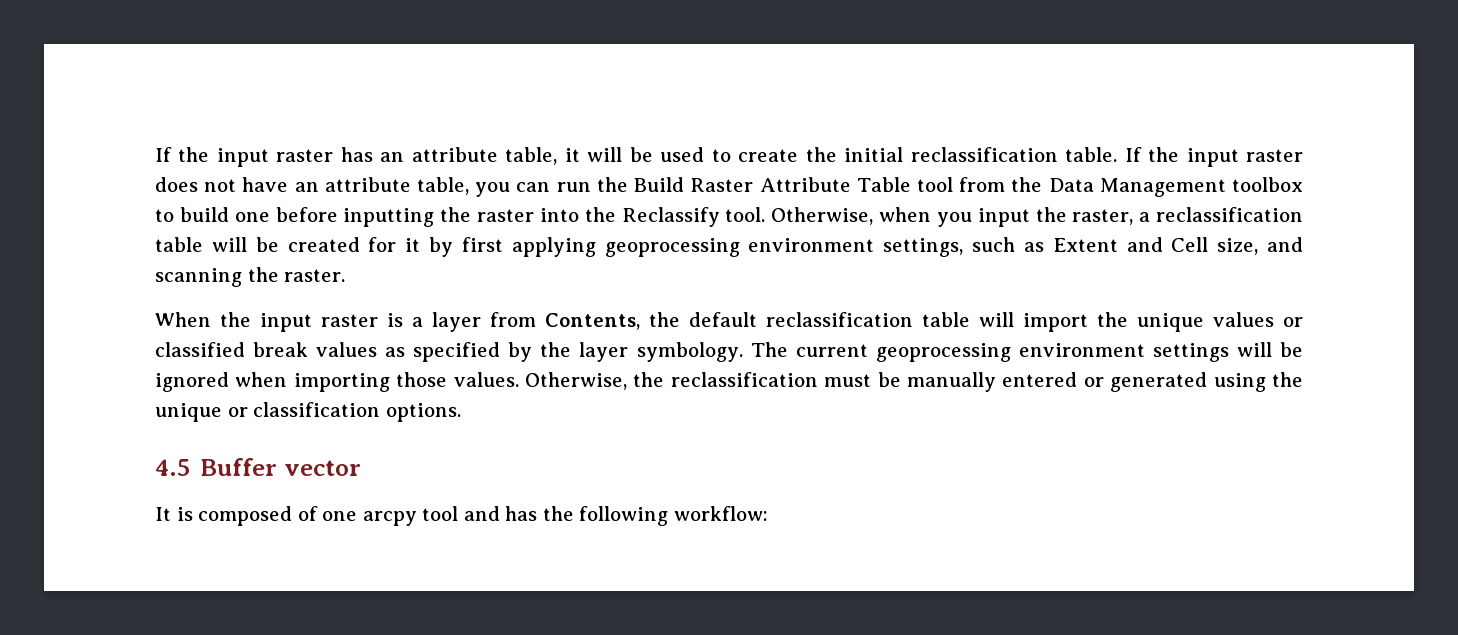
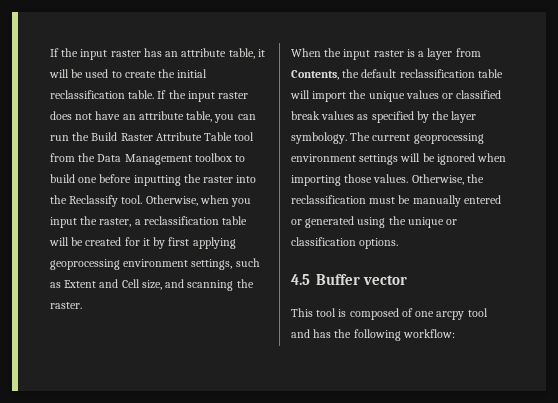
- It is composed of one arcpy tool and has the following workflow:
+ This tool is composed of one arcpy tool and has the following workflow:

